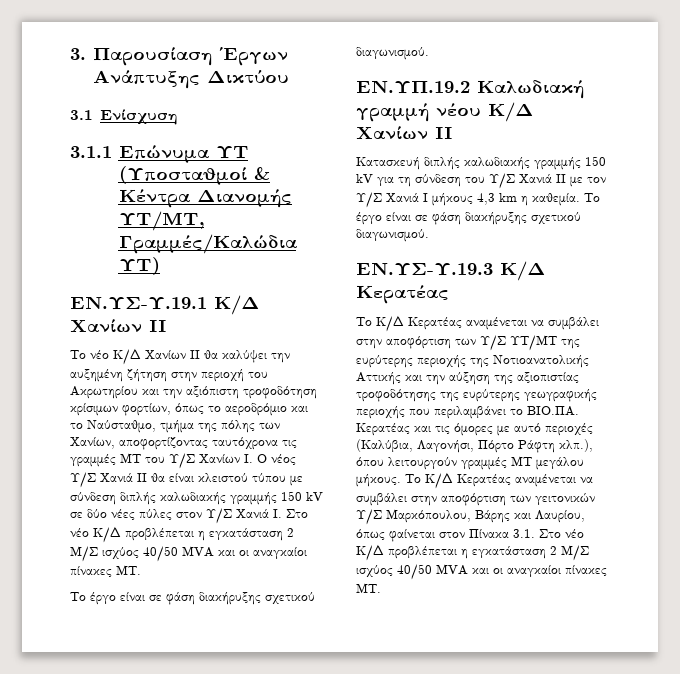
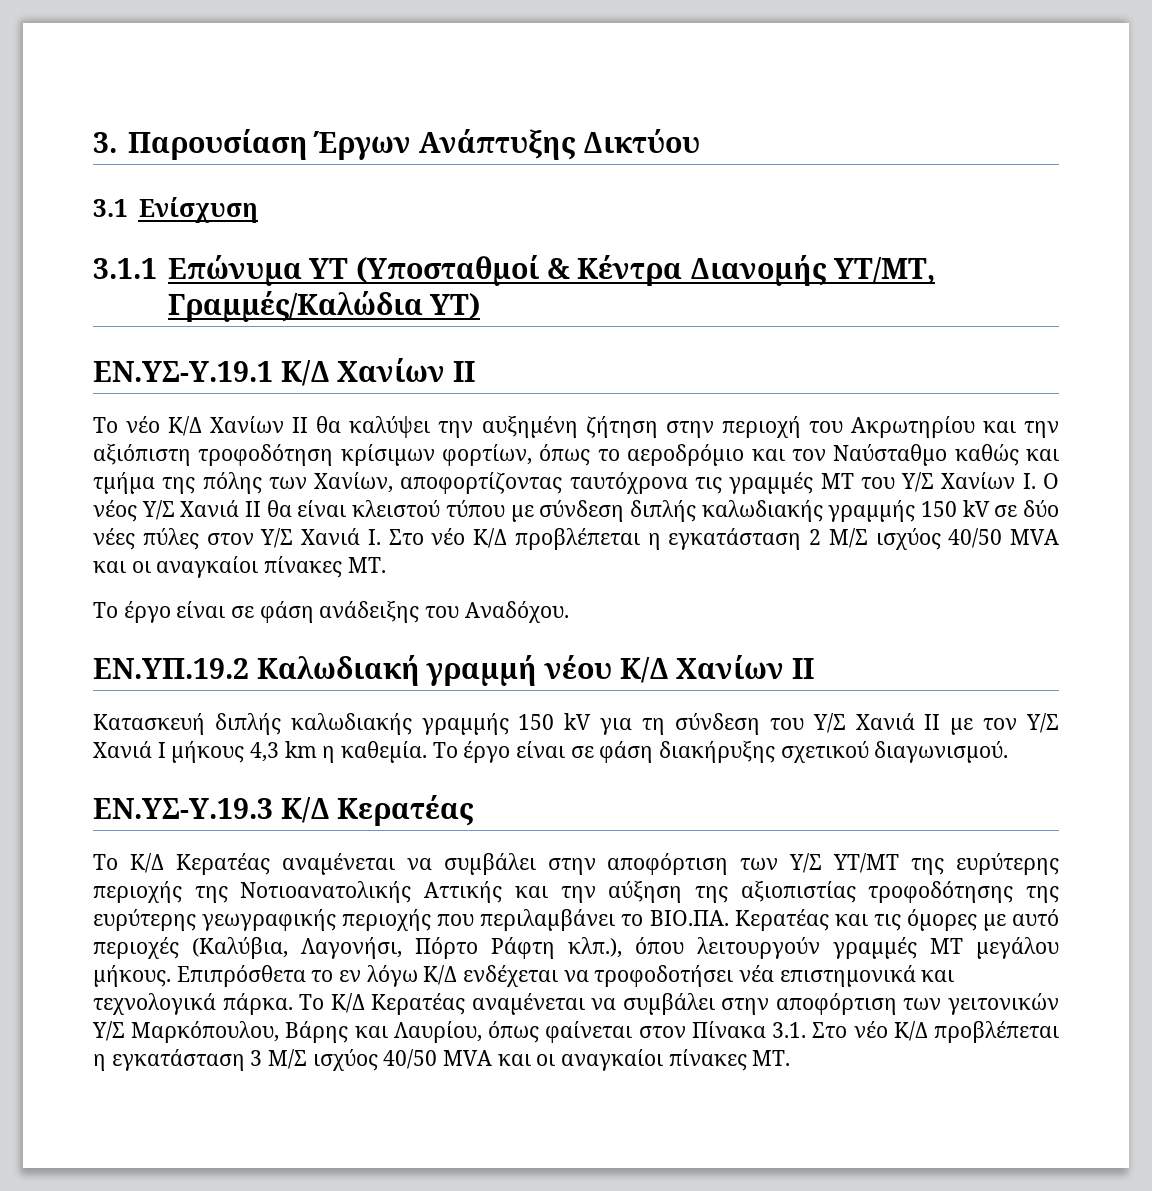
- Το νέο Κ/Δ Χανίων ΙΙ θα καλύψει την αυξημένη ζήτηση στην περιοχή του Ακρωτηρίου και την αξιόπιστη τροφοδότηση κρίσιμων φορτίων, όπως το αεροδρόμιο και το Ναύσταθμο, τμήμα της πόλης των Χανίων, αποφορτίζοντας ταυτόχρονα τις γραμμές ΜΤ του Υ/Σ Χανίων Ι. Ο νέος Υ/Σ Χανιά ΙΙ θα είναι κλειστού τύπου με σύνδεση διπλής καλωδιακής γραμμής 150 kV σε δύο νέες πύλες στον Υ/Σ Χανιά Ι. Στο νέο Κ/Δ προβλέπεται η εγκατάσταση 2 Μ/Σ ισχύος 40/50 MVA και οι αναγκαίοι πίνακες ΜΤ.
- Το έργο είναι σε φάση διακήρυξης σχετικού διαγωνισμού.
+ Το νέο Κ/Δ Χανίων ΙΙ θα καλύψει την αυξημένη ζήτηση στην περιοχή του Ακρωτηρίου και την αξιόπιστη τροφοδότηση κρίσιμων φορτίων, όπως το αεροδρόμιο και τον Ναύσταθμο καθώς και τμήμα της πόλης των Χανίων, αποφορτίζοντας ταυτόχρονα τις γραμμές ΜΤ του Υ/Σ Χανίων Ι. Ο νέος Υ/Σ Χανιά ΙΙ θα είναι κλειστού τύπου με σύνδεση διπλής καλωδιακής γραμμής 150 kV σε δύο νέες πύλες στον Υ/Σ Χανιά Ι. Στο νέο Κ/Δ προβλέπεται η εγκατάσταση 2 Μ/Σ ισχύος 40/50 MVA και οι αναγκαίοι πίνακες ΜΤ.
+ Το έργο είναι σε φάση ανάδειξης του Αναδόχου.
+ Επιπρόσθετα το εν λόγω Κ/Δ ενδέχεται να τροφοδοτήσει νέα επιστημονικά και τεχνολογικά πάρκα.
- Το Κ/Δ Κερατέας αναμένεται να συμβάλει στην αποφόρτιση των γειτονικών Υ/Σ Μαρκόπουλου, Βάρης και Λαυρίου, όπως φαίνεται στον Πίνακα 3.1. Στο νέο Κ/Δ προβλέπεται η εγκατάσταση 2 Μ/Σ ισχύος 40/50 MVA και οι αναγκαίοι πίνακες ΜΤ.
+ Το Κ/Δ Κερατέας αναμένεται να συμβάλει στην αποφόρτιση των γειτονικών Υ/Σ Μαρκόπουλου, Βάρης και Λαυρίου, όπως φαίνεται στον Πίνακα 3.1. Στο νέο Κ/Δ προβλέπεται η εγκατάσταση 3 Μ/Σ ισχύος 40/50 MVA και οι αναγκαίοι πίνακες ΜΤ.

